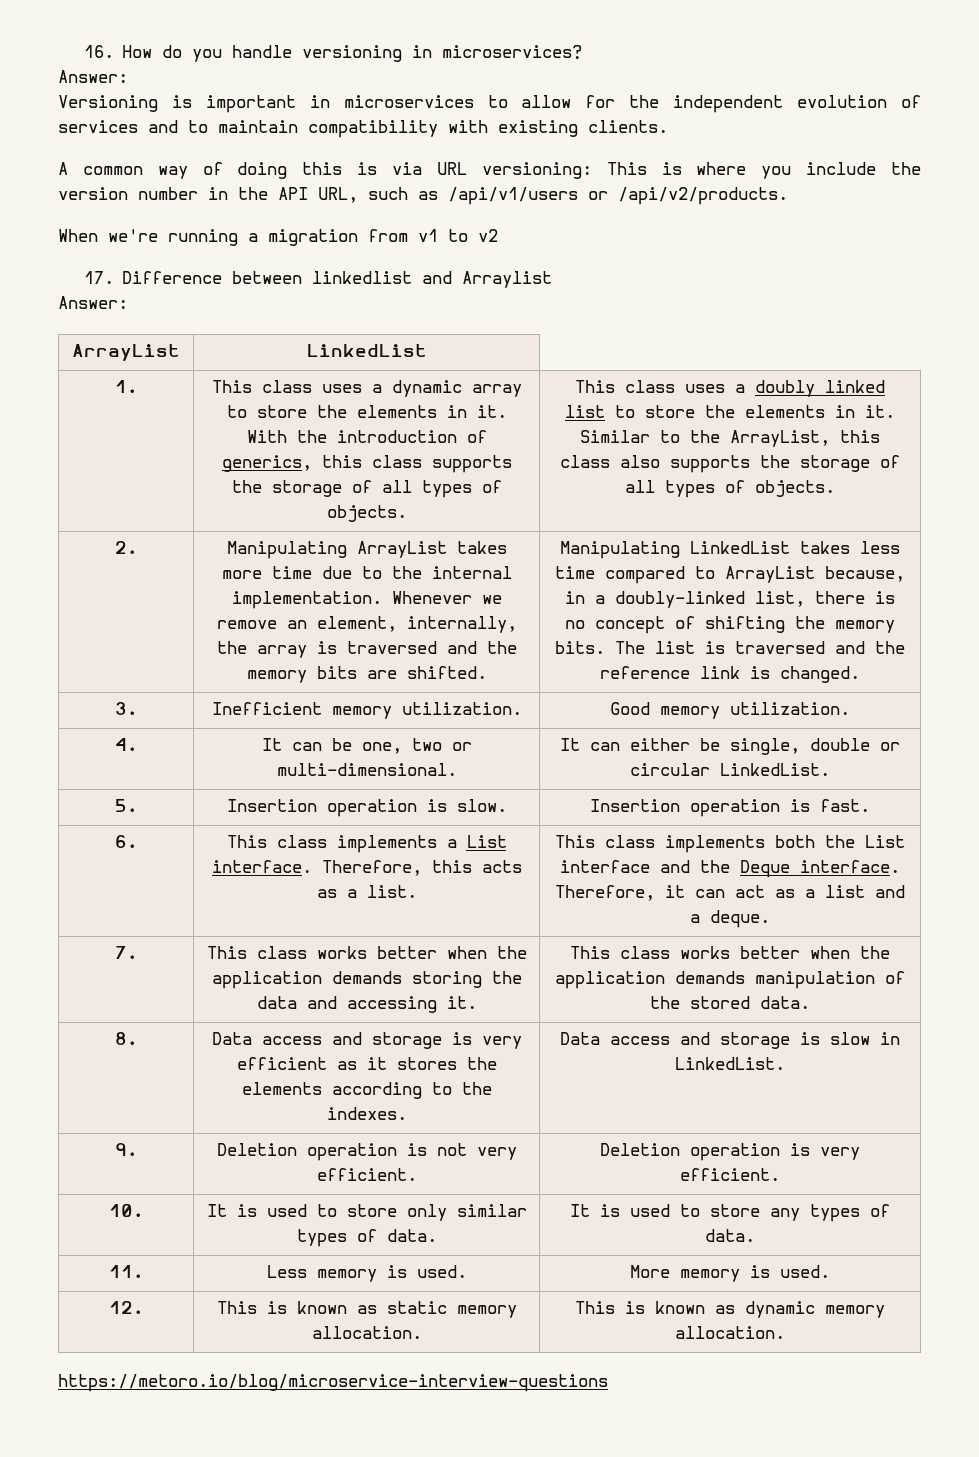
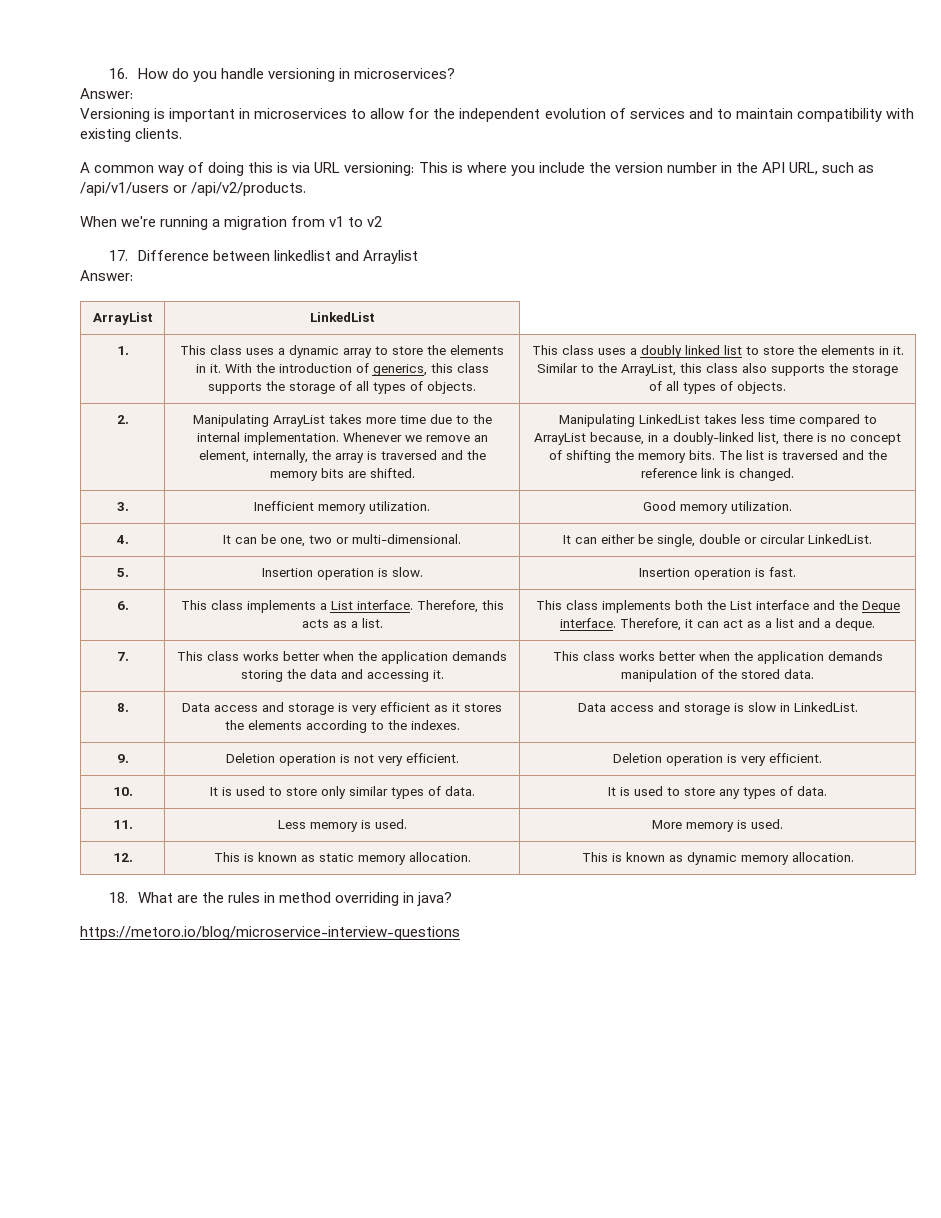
+ 18. What are the rules in method overriding in java?

